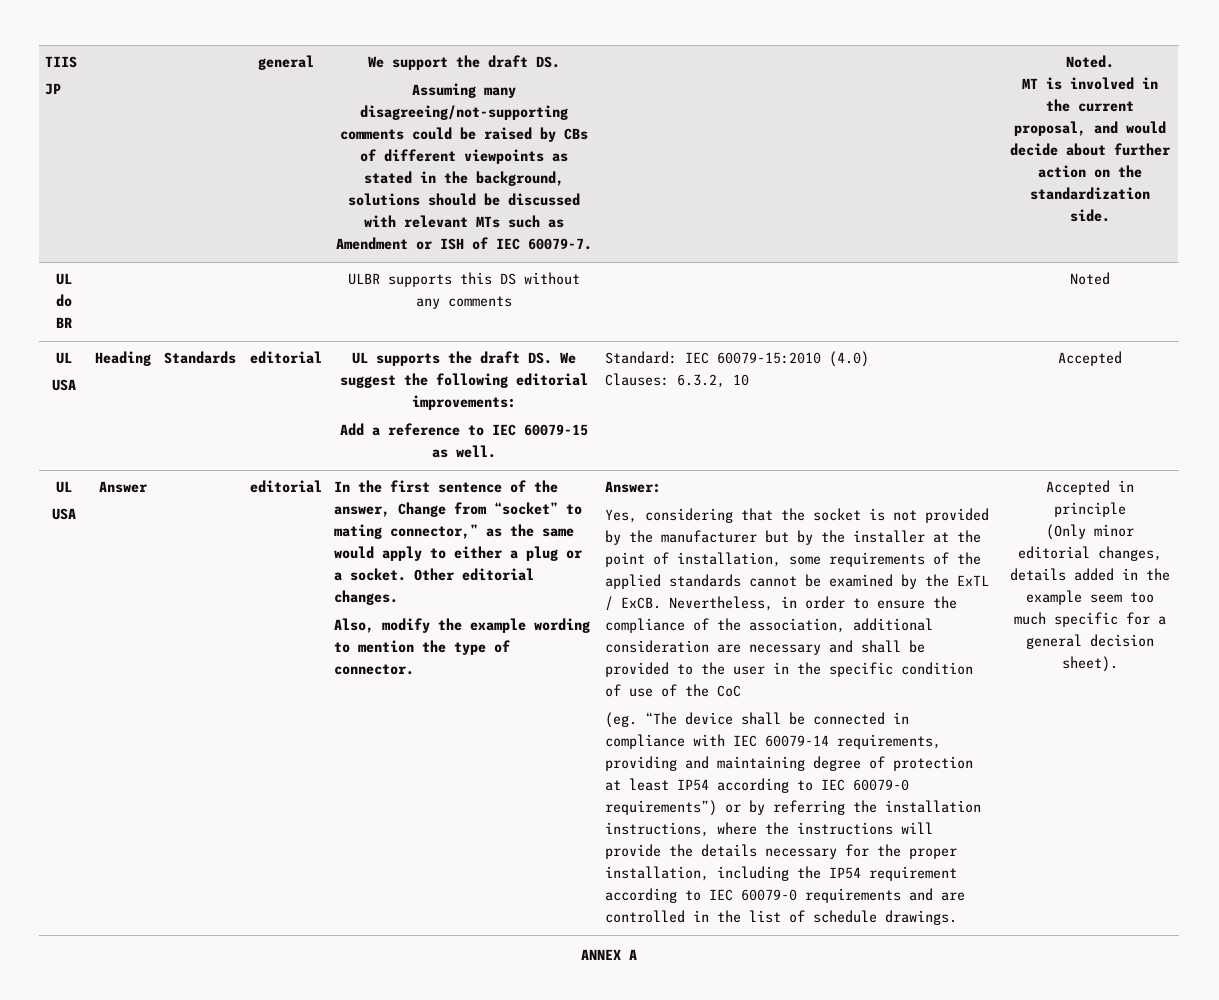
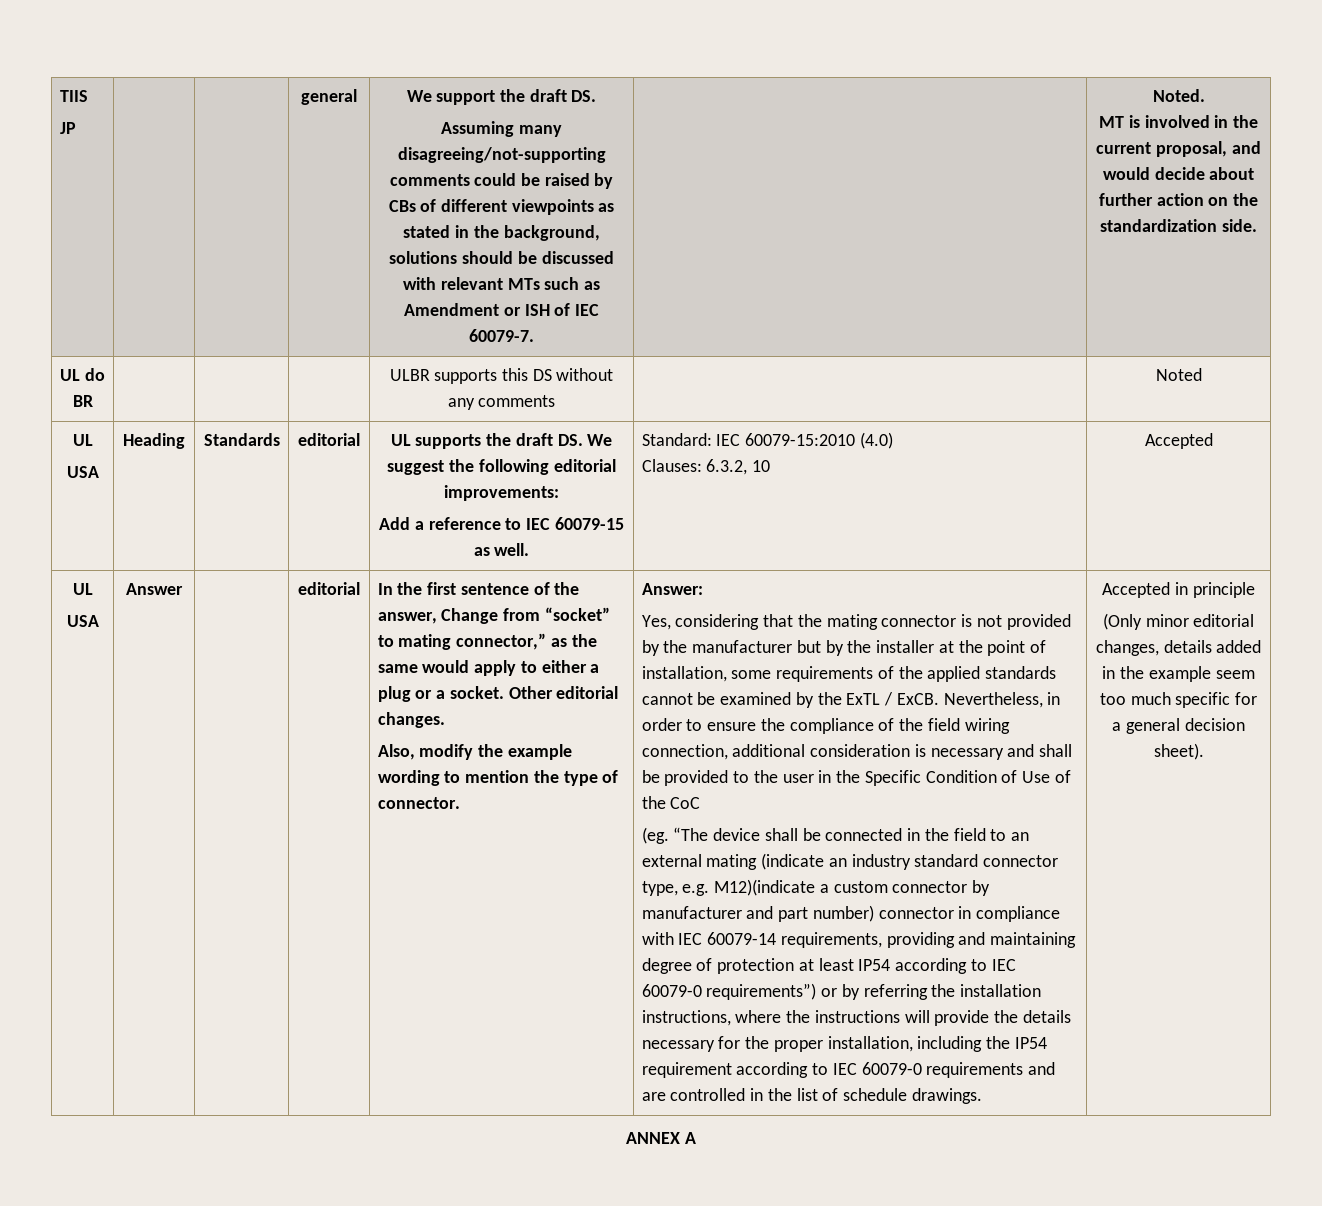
- Yes, considering that the socket is not provided by the manufacturer but by the installer at the point of installation, some requirements of the applied standards cannot be examined by the ExTL / ExCB.
+ Yes, considering that the mating connector is not provided by the manufacturer but by the installer at the point of installation, some requirements of the applied standards cannot be examined by the ExTL / ExCB.
- Nevertheless, in order to ensure the compliance of the association, additional consideration are necessary and shall be provided to the user in the specific condition of use of the CoC
+ Nevertheless, in order to ensure the compliance of the field wiring connection, additional consideration is necessary and shall be provided to the user in the Specific Condition of Use of the CoC
- (eg. “The device shall be connected in compliance with IEC 60079-14 requirements, providing and maintaining degree of protection at least IP54 according to IEC 60079-0 requirements”) or by referring the installation instructions, where the instructions will provide the details necessary for the proper installation, including the IP54 requirement according to IEC 60079-0 requirements and are controlled in the list of schedule drawings.
+ (eg. “The device shall be connected in the field to an external mating (indicate an industry standard connector type, e.g. M12)(indicate a custom connector by manufacturer and part number) connector in compliance with IEC 60079-14 requirements, providing and maintaining degree of protection at least IP54 according to IEC 60079-0 requirements”) or by referring the installation instructions, where the instructions will provide the details necessary for the proper installation, including the IP54 requirement according to IEC 60079-0 requirements and are controlled in the list of schedule drawings.

